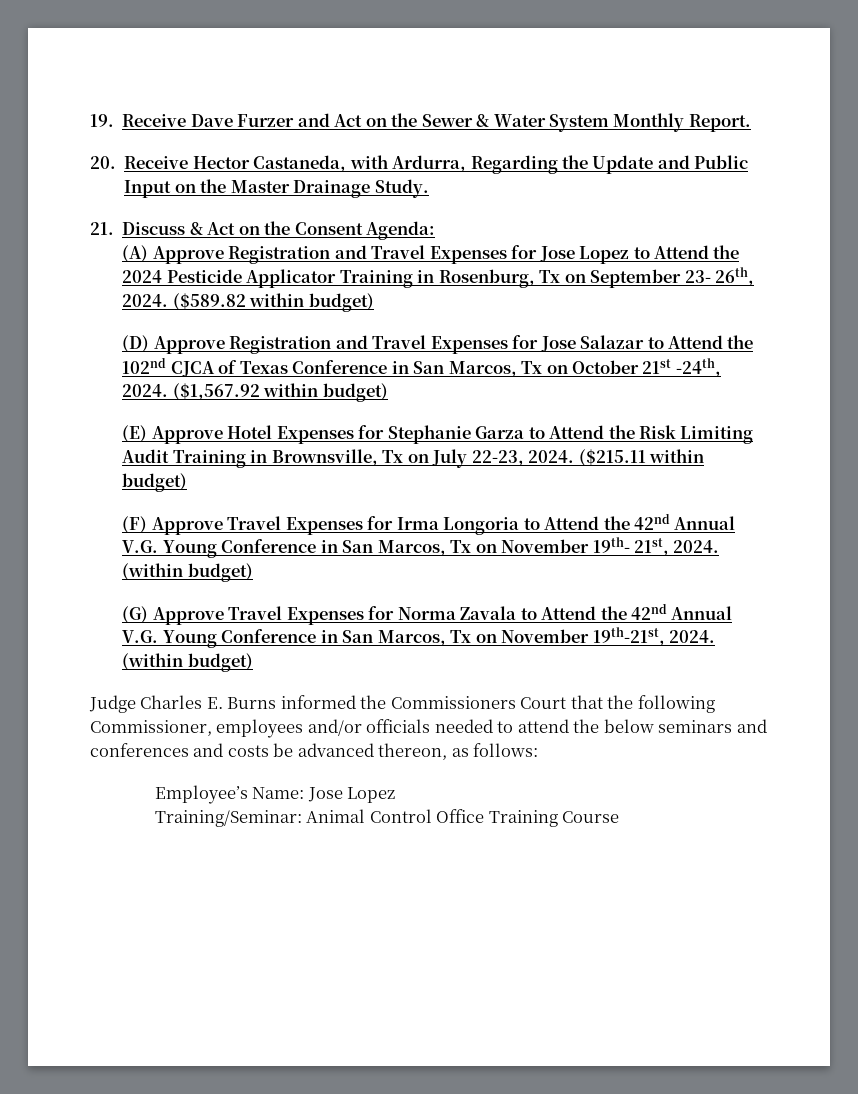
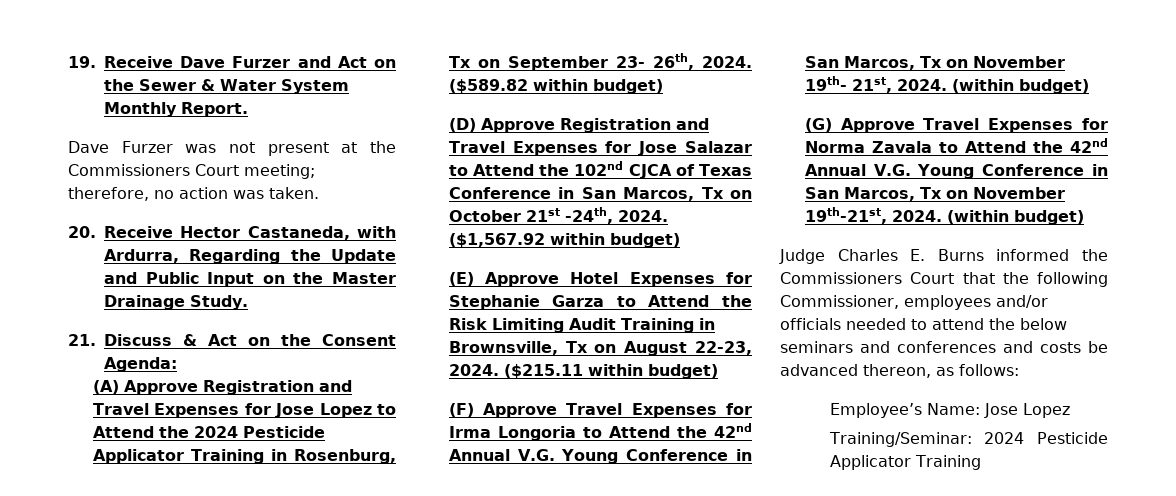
+ Dave Furzer was not present at the Commissioners Court meeting; therefore, no action was taken.
- (E) Approve Hotel Expenses for Stephanie Garza to Attend the Risk Limiting Audit Training in Brownsville, Tx on July 22-23, 2024.
+ (E) Approve Hotel Expenses for Stephanie Garza to Attend the Risk Limiting Audit Training in Brownsville, Tx on August 22-23, 2024.
- Training/Seminar: Animal Control Office Training Course
+ Training/Seminar: 2024 Pesticide Applicator Training

